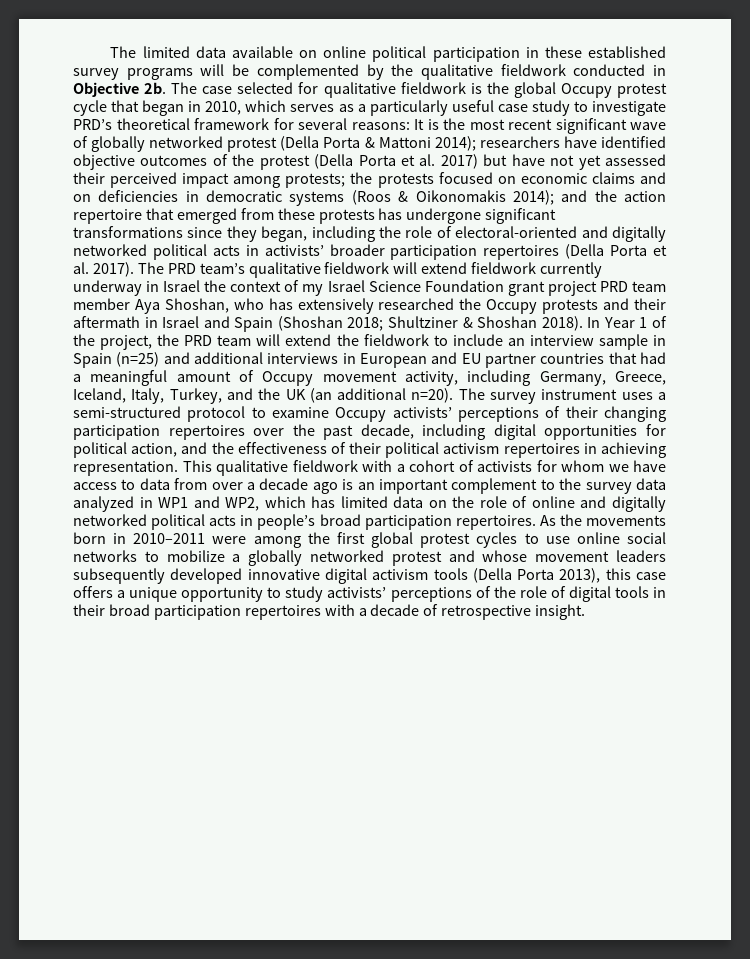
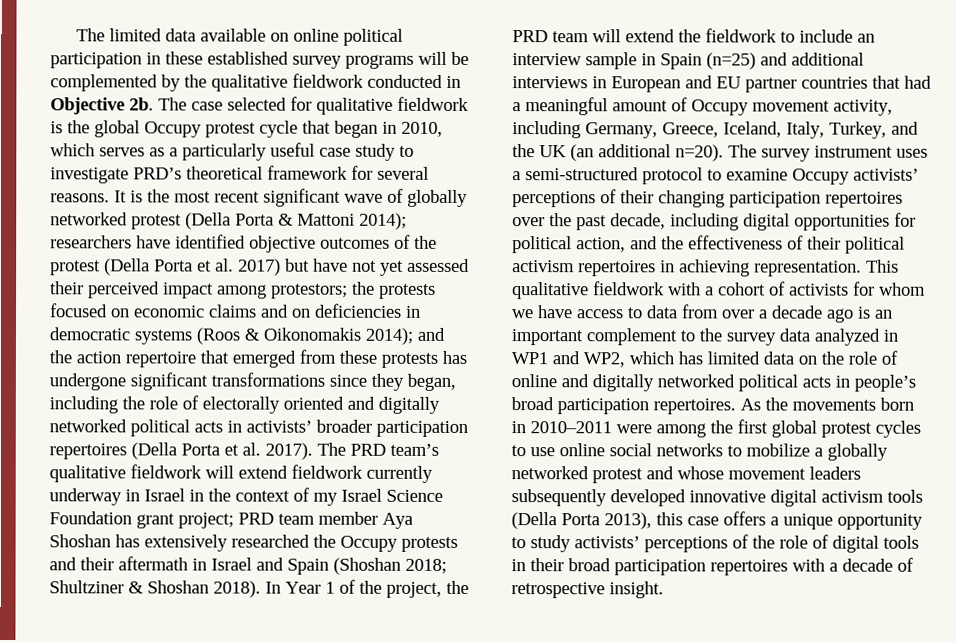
- The case selected for qualitative fieldwork is the global Occupy protest cycle that began in 2010, which serves as a particularly useful case study to investigate PRD’s theoretical framework for several reasons:
+ The case selected for qualitative fieldwork is the global Occupy protest cycle that began in 2010, which serves as a particularly useful case study to investigate PRD’s theoretical framework for several reasons.
- researchers have identified objective outcomes of the protest (Della Porta et al. 2017) but have not yet assessed their perceived impact among protests;
+ researchers have identified objective outcomes of the protest (Della Porta et al. 2017) but have not yet assessed their perceived impact among protestors;
- and the action repertoire that emerged from these protests has undergone significant transformations since they began, including the role of electoral-oriented and digitally networked political acts in activists’ broader participation repertoires (Della Porta et al. 2017).
+ and the action repertoire that emerged from these protests has undergone significant transformations since they began, including the role of electorally oriented and digitally networked political acts in activists’ broader participation repertoires (Della Porta et al. 2017).
- The PRD team’s qualitative fieldwork will extend fieldwork currently underway in Israel the context of my Israel Science Foundation grant project PRD team member Aya Shoshan, who has extensively researched the Occupy protests and their aftermath in Israel and Spain (Shoshan 2018; Shultziner & Shoshan 2018).
+ The PRD team’s qualitative fieldwork will extend fieldwork currently underway in Israel in the context of my Israel Science Foundation grant project; PRD team member Aya Shoshan has extensively researched the Occupy protests and their aftermath in Israel and Spain (Shoshan 2018; Shultziner & Shoshan 2018).

